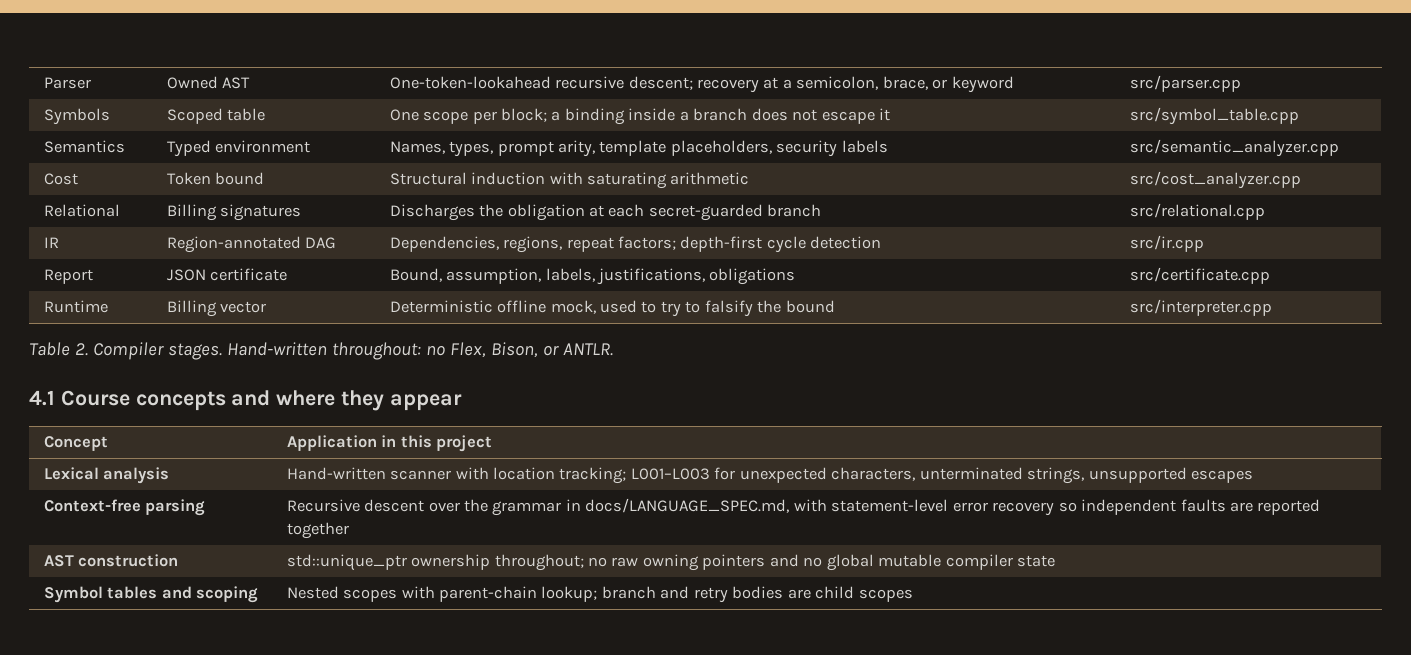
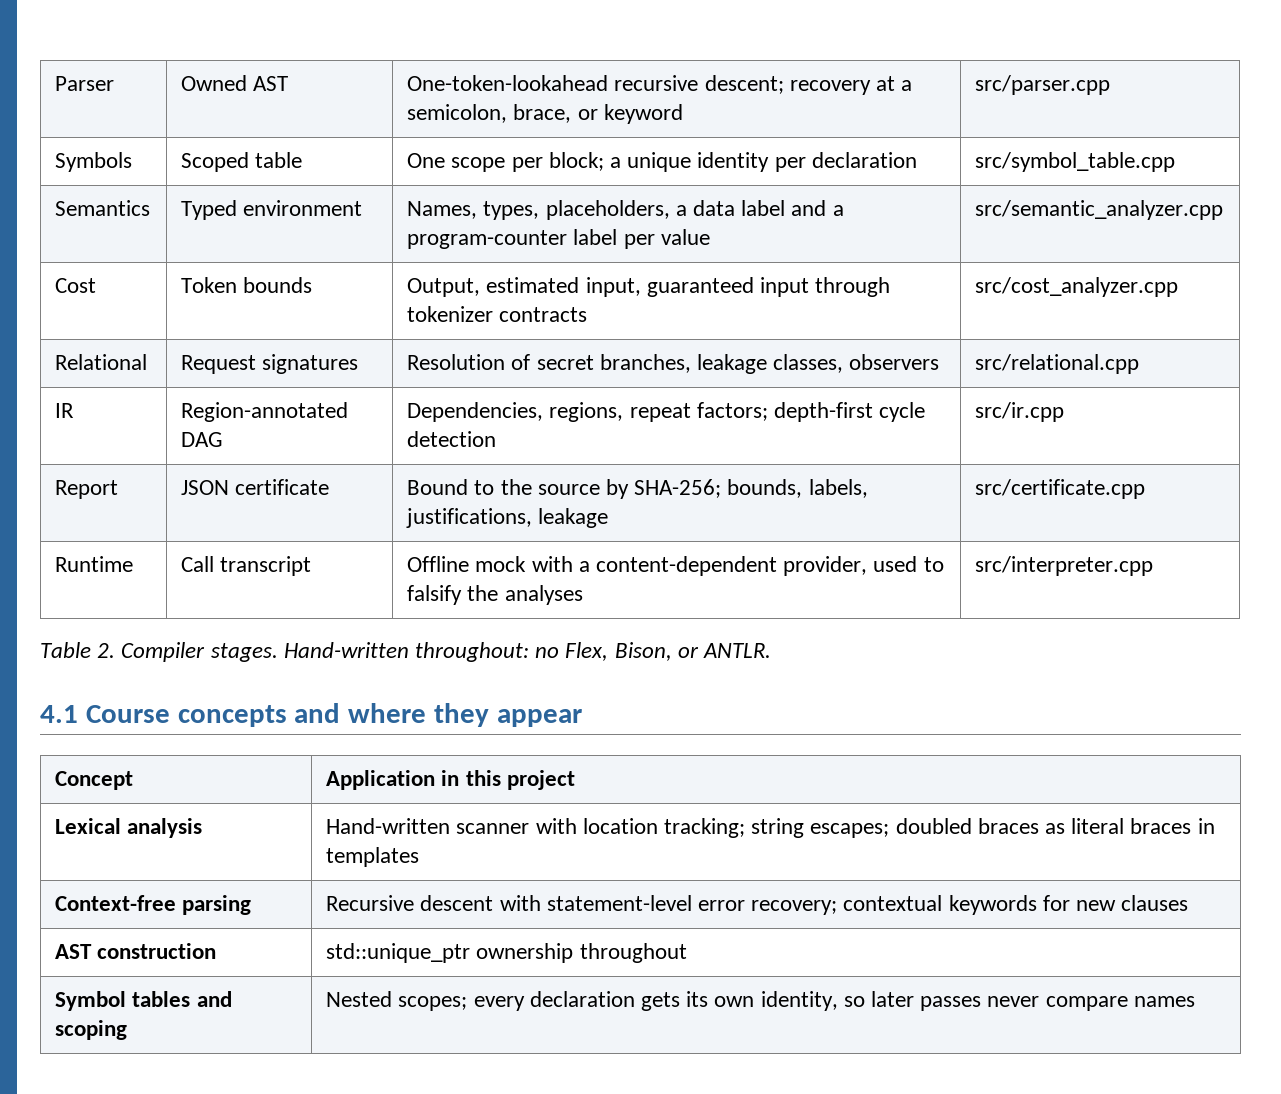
- Symbols | Scoped table | One scope per block; a binding inside a branch does not escape it | src/symbol_table.cpp
+ Symbols | Scoped table | One scope per block; a unique identity per declaration | src/symbol_table.cpp
- Semantics | Typed environment | Names, types, prompt arity, template placeholders, security labels | src/semantic_analyzer.cpp
- Cost | Token bound | Structural induction with saturating arithmetic | src/cost_analyzer.cpp
+ Semantics | Typed environment | Names, types, placeholders, a data label and a program-counter label per value | src/semantic_analyzer.cpp
+ Cost | Token bounds | Output, estimated input, guaranteed input through tokenizer contracts | src/cost_analyzer.cpp
- Relational | Billing signatures | Discharges the obligation at each secret-guarded branch | src/relational.cpp
+ Relational | Request signatures | Resolution of secret branches, leakage classes, observers | src/relational.cpp
- Report | JSON certificate | Bound, assumption, labels, justifications, obligations | src/certificate.cpp
+ Report | JSON certificate | Bound to the source by SHA-256; bounds, labels, justifications, leakage | src/certificate.cpp
- Runtime | Billing vector | Deterministic offline mock, used to try to falsify the bound | src/interpreter.cpp
+ Runtime | Call transcript | Offline mock with a content-dependent provider, used to falsify the analyses | src/interpreter.cpp
- Lexical analysis | Hand-written scanner with location tracking; L001–L003 for unexpected characters, unterminated strings, unsupported escapes
- Context-free parsing | Recursive descent over the grammar in docs/LANGUAGE_SPEC.md, with statement-level error recovery so independent faults are reported together
- AST construction | std::unique_ptr ownership throughout; no raw owning pointers and no global mutable compiler state
+ Lexical analysis | Hand-written scanner with location tracking; string escapes; doubled braces as literal braces in templates
+ Context-free parsing | Recursive descent with statement-level error recovery; contextual keywords for new clauses
+ AST construction | std::unique_ptr ownership throughout
- Symbol tables and scoping | Nested scopes with parent-chain lookup; branch and retry bodies are child scopes
+ Symbol tables and scoping | Nested scopes; every declaration gets its own identity, so later passes never compare names

